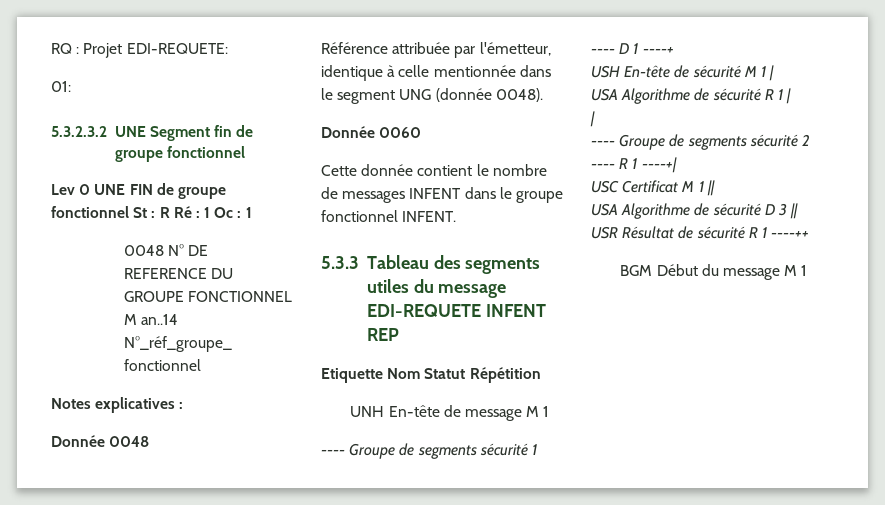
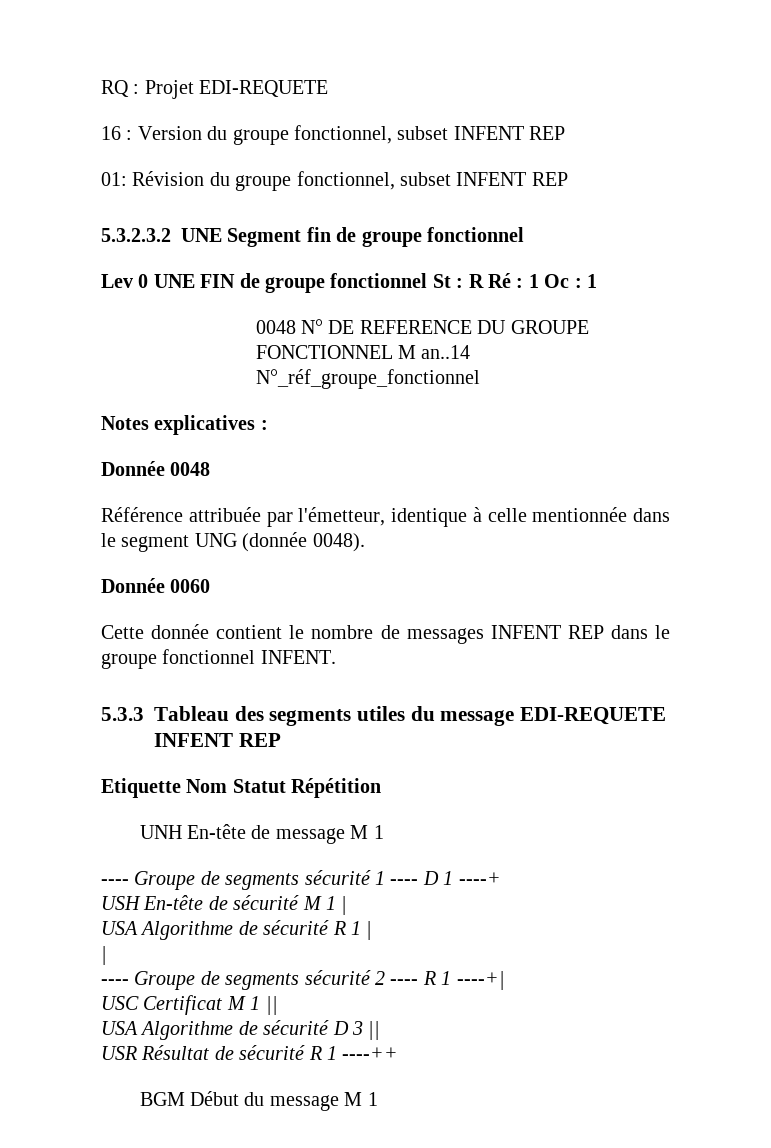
- RQ : Projet EDI-REQUETE:
- 01:
+ RQ : Projet EDI-REQUETE
+ 16 : Version du groupe fonctionnel, subset INFENT REP
+ 01: Révision du groupe fonctionnel, subset INFENT REP
- Cette donnée contient le nombre de messages INFENT dans le groupe fonctionnel INFENT.
+ Cette donnée contient le nombre de messages INFENT REP dans le groupe fonctionnel INFENT.

